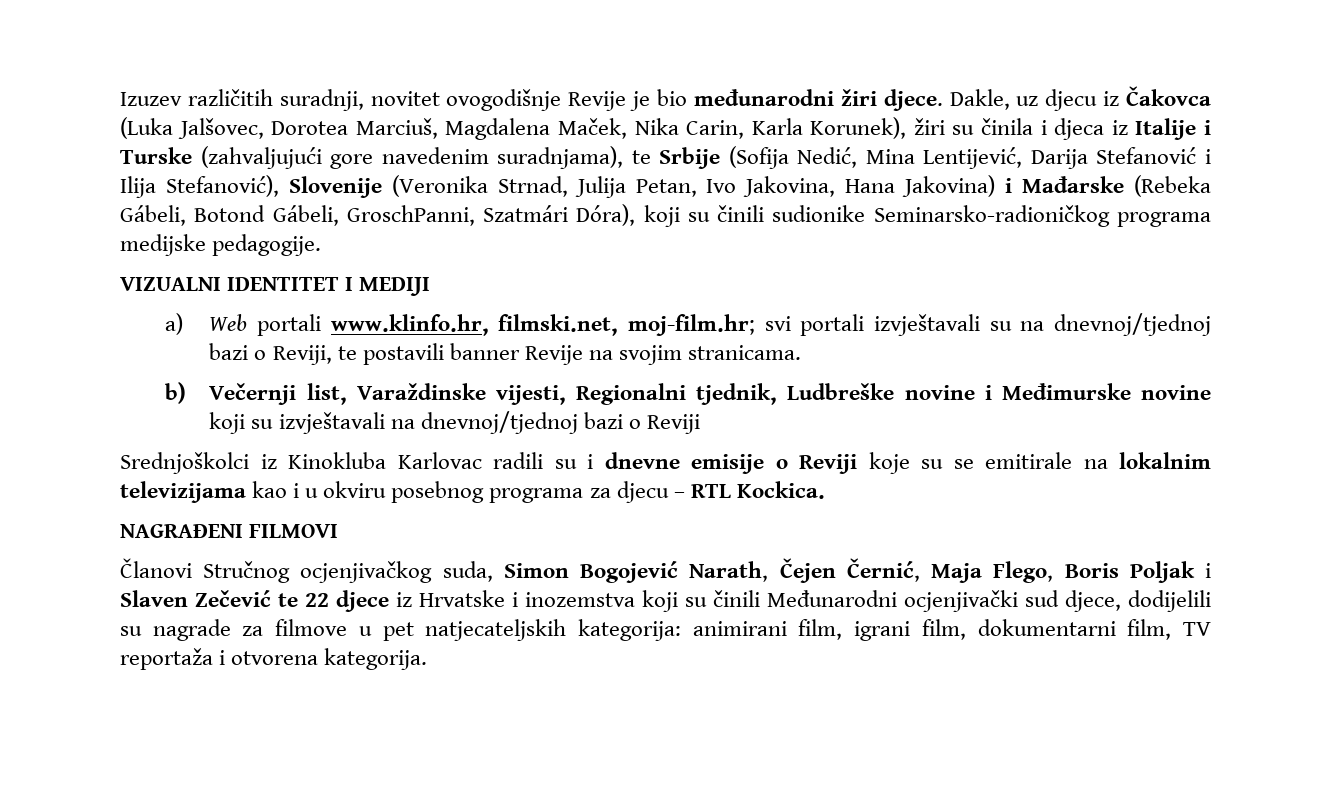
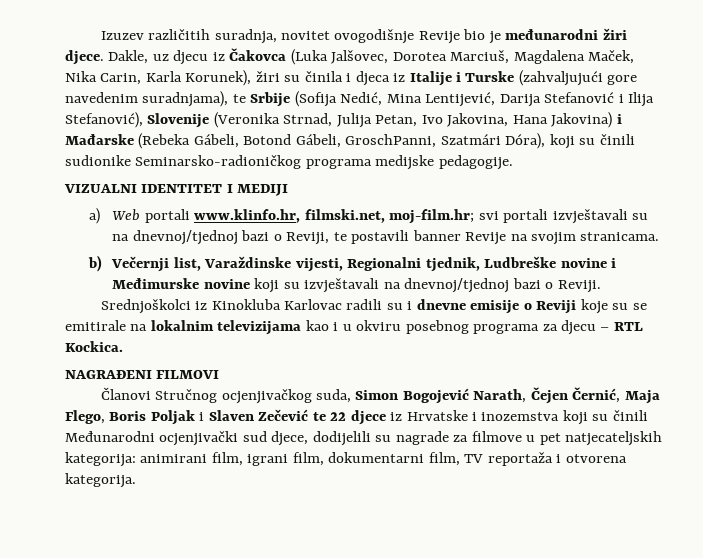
- Izuzev različitih suradnji, novitet ovogodišnje Revije je bio međunarodni žiri djece.
+ Izuzev različitih suradnja, novitet ovogodišnje Revije bio je međunarodni žiri djece.
- b) Večernji list, Varaždinske vijesti, Regionalni tjednik, Ludbreške novine i Međimurske novine koji su izvještavali na dnevnoj/tjednoj bazi o Reviji
+ b) Večernji list, Varaždinske vijesti, Regionalni tjednik, Ludbreške novine i Međimurske novine koji su izvještavali na dnevnoj/tjednoj bazi o Reviji.

